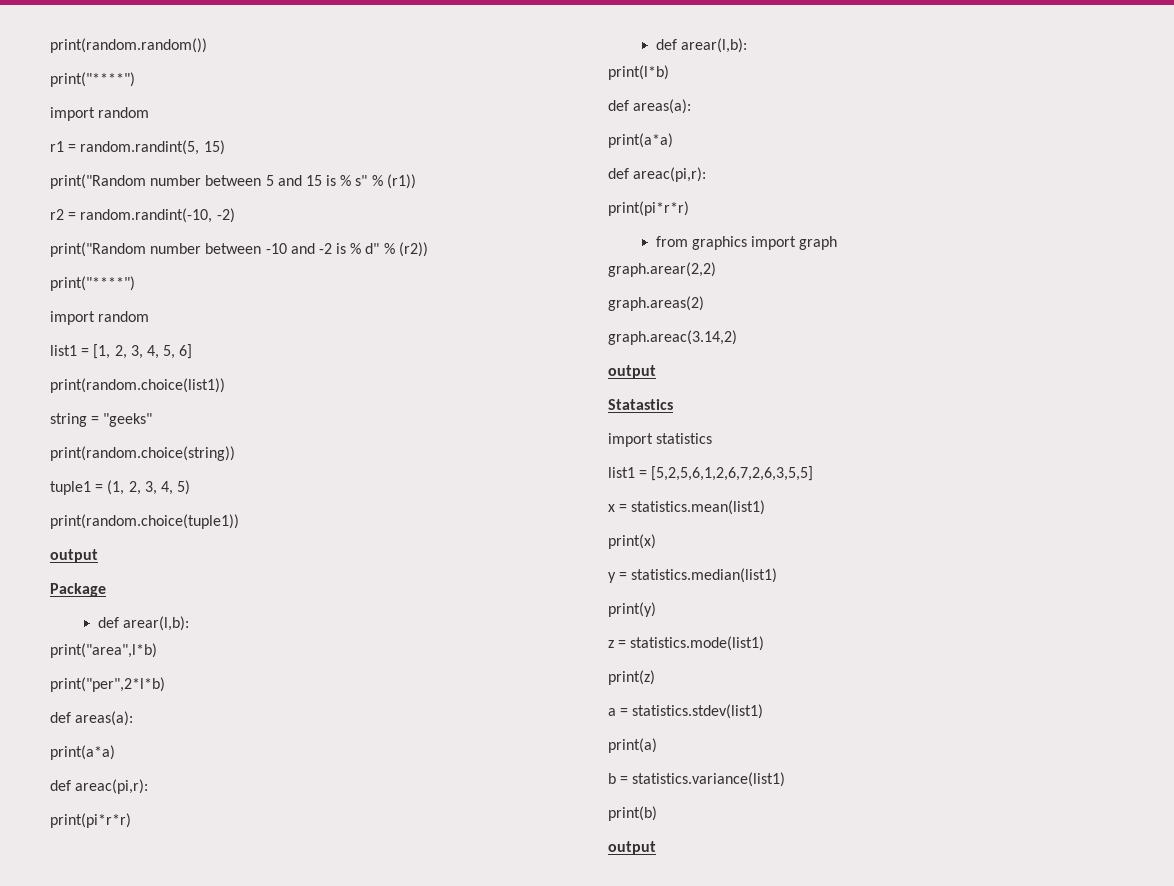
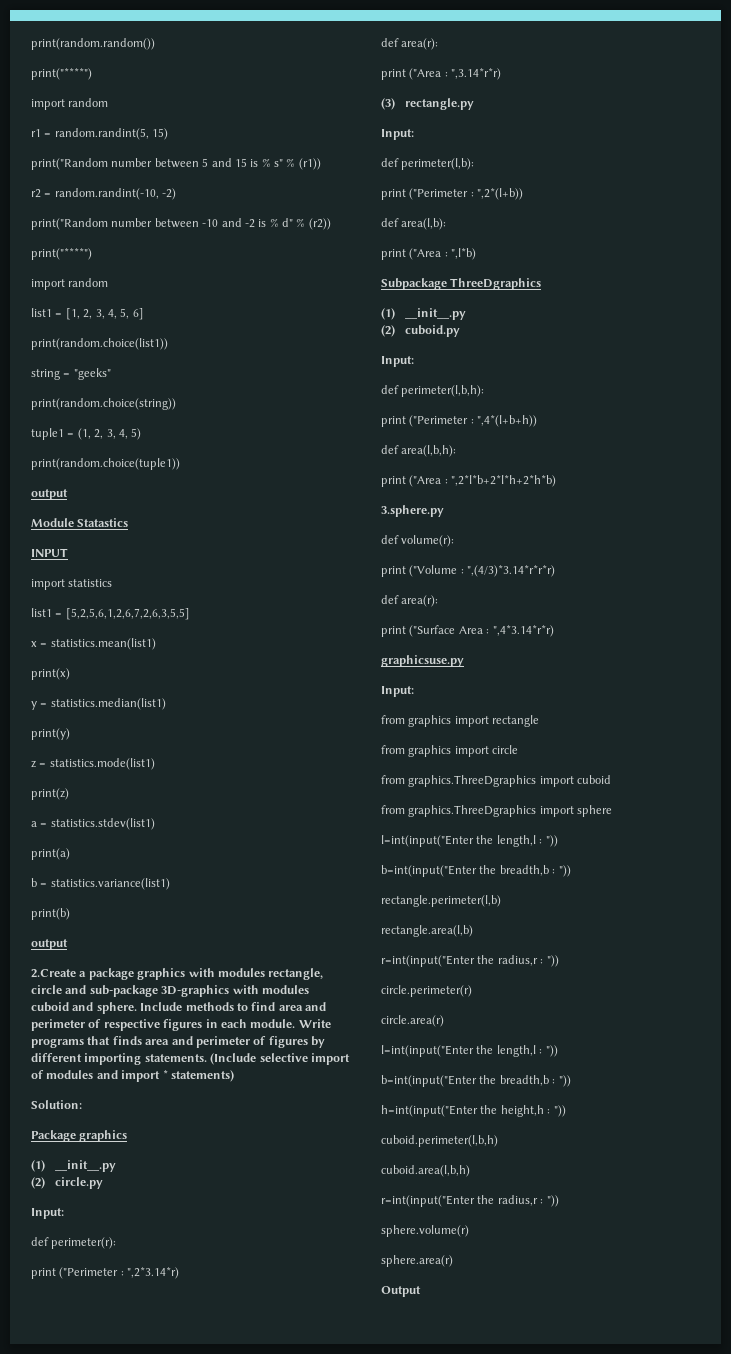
- Package
- def arear(l,b):
- print("area",l*b)
- print("per",2*l*b)
- def areas(a):
- print(a*a)
- def areac(pi,r):
- print(pi*r*r)
- def arear(l,b):
- print(l*b)
- def areas(a):
- print(a*a)
- def areac(pi,r):
- print(pi*r*r)
- from graphics import graph
- graph.arear(2,2)
- graph.areas(2)
- graph.areac(3.14,2)
- output
- Statastics
+ Module Statastics
+ INPUT
+ 2.Create a package graphics with modules rectangle, circle and sub-package 3D-graphics with modules cuboid and sphere. Include methods to find area and perimeter of respective figures in each module. Write programs that finds area and perimeter of figures by different importing statements. (Include selective import of modules and import * statements)
+ Solution:
+ Package graphics
+ (1) __init__.py
+ (2) circle.py
+ Input:
+ def perimeter(r):
+ print ("Perimeter : ",2*3.14*r)
+ def area(r):
+ print ("Area : ",3.14*r*r)
+ (3) rectangle.py
+ Input:
+ def perimeter(l,b):
+ print ("Perimeter : ",2*(l+b))
+ def area(l,b):
+ print ("Area : ",l*b)
+ Subpackage ThreeDgraphics
+ (1) __init__.py
+ (2) cuboid.py
+ Input:
+ def perimeter(l,b,h):
+ print ("Perimeter : ",4*(l+b+h))
+ def area(l,b,h):
+ print ("Area : ",2*l*b+2*l*h+2*h*b)
+ 3.sphere.py
+ def volume(r):
+ print ("Volume : ",(4/3)*3.14*r*r*r)
+ def area(r):
+ print ("Surface Area : ",4*3.14*r*r)
+ graphicsuse.py
+ Input:
+ from graphics import rectangle
+ from graphics import circle
+ from graphics.ThreeDgraphics import cuboid
+ from graphics.ThreeDgraphics import sphere
+ l=int(input("Enter the length,l : "))
+ b=int(input("Enter the breadth,b : "))
+ rectangle.perimeter(l,b)
+ rectangle.area(l,b)
+ r=int(input("Enter the radius,r : "))
+ circle.perimeter(r)
+ circle.area(r)
+ l=int(input("Enter the length,l : "))
+ b=int(input("Enter the breadth,b : "))
+ h=int(input("Enter the height,h : "))
+ cuboid.perimeter(l,b,h)
+ cuboid.area(l,b,h)
+ r=int(input("Enter the radius,r : "))
+ sphere.volume(r)
+ sphere.area(r)
+ Output

